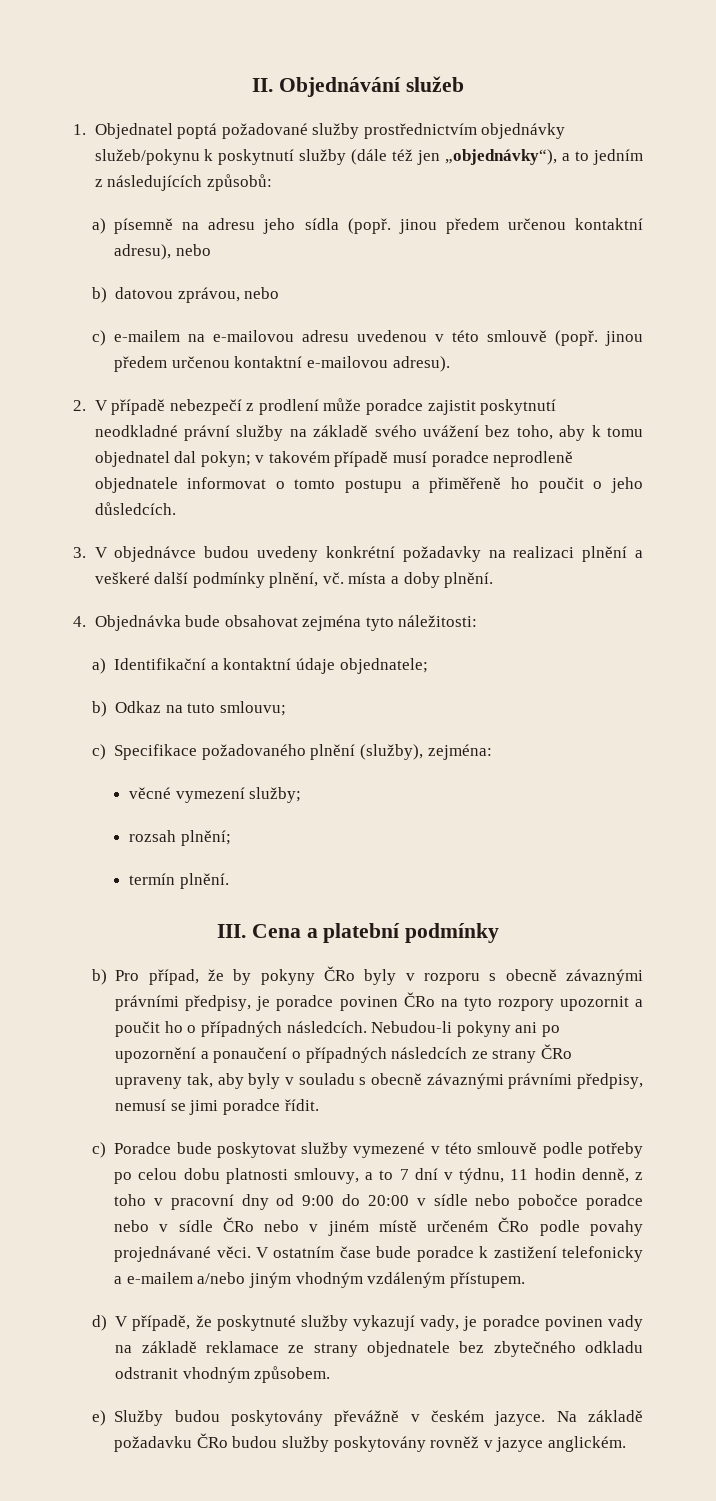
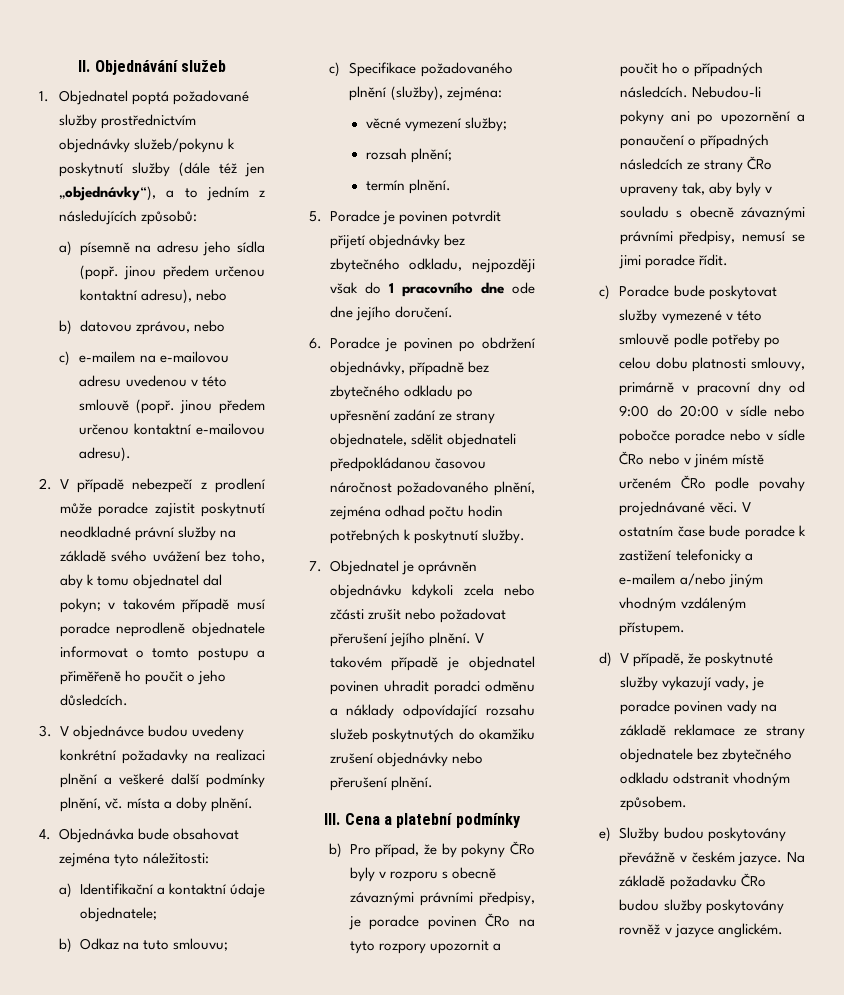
+ 5. Poradce je povinen potvrdit přijetí objednávky bez zbytečného odkladu, nejpozději však do 1 pracovního dne ode dne jejího doručení.
+ 6. Poradce je povinen po obdržení objednávky, případně bez zbytečného odkladu po upřesnění zadání ze strany objednatele, sdělit objednateli předpokládanou časovou náročnost požadovaného plnění, zejména odhad počtu hodin potřebných k poskytnutí služby.
+ 7. Objednatel je oprávněn objednávku kdykoli zcela nebo zčásti zrušit nebo požadovat přerušení jejího plnění. V takovém případě je objednatel povinen uhradit poradci odměnu a náklady odpovídající rozsahu služeb poskytnutých do okamžiku zrušení objednávky nebo přerušení plnění.
- c) Poradce bude poskytovat služby vymezené v této smlouvě podle potřeby po celou dobu platnosti smlouvy, a to 7 dní v týdnu, 11 hodin denně, z toho v pracovní dny od 9:00 do 20:00 v sídle nebo pobočce poradce nebo v sídle ČRo nebo v jiném místě určeném ČRo podle povahy projednávané věci.
+ c) Poradce bude poskytovat služby vymezené v této smlouvě podle potřeby po celou dobu platnosti smlouvy, primárně v pracovní dny od 9:00 do 20:00 v sídle nebo pobočce poradce nebo v sídle ČRo nebo v jiném místě určeném ČRo podle povahy projednávané věci.

